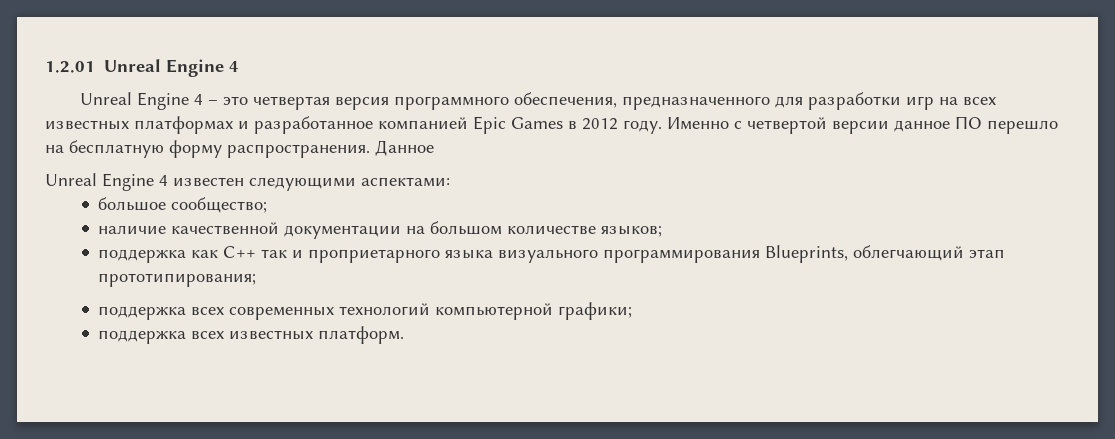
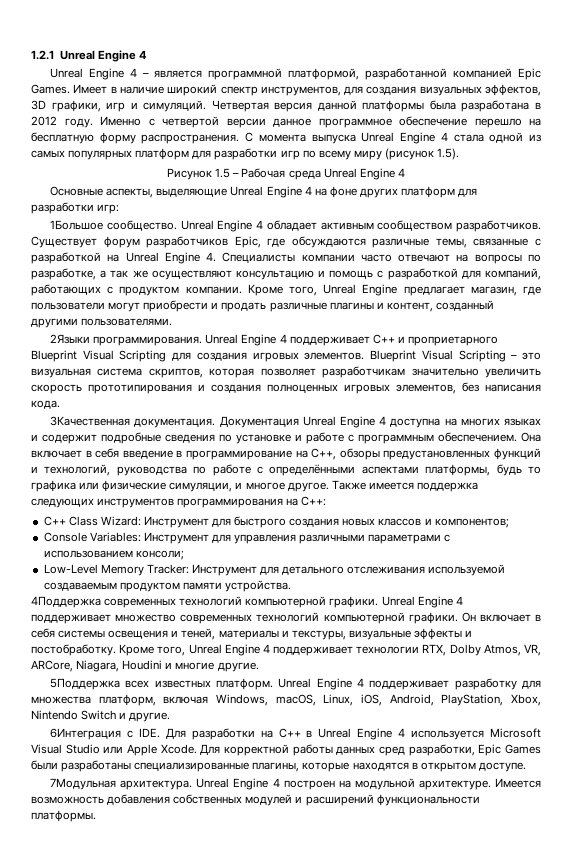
- 1.2.01 Unreal Engine 4
+ 1.2.1 Unreal Engine 4
- Unreal Engine 4 – это четвертая версия программного обеспечения, предназначенного для разработки игр на всех известных платформах и разработанное компанией Epic Games в 2012 году.
+ Unreal Engine 4 – является программной платформой, разработанной компанией Epic Games. Имеет в наличие широкий спектр инструментов, для создания визуальных эффектов, 3D графики, игр и симуляций. Четвертая версия данной платформы была разработана в 2012 году.
- Именно с четвертой версии данное ПО перешло на бесплатную форму распространения.
+ Именно с четвертой версии данное программное обеспечение перешло на бесплатную форму распространения.
- Данное
- Unreal Engine 4 известен следующими аспектами:
- большое сообщество;
- наличие качественной документации на большом количестве языков;
- поддержка как С++ так и проприетарного языка визуального программирования Blueprints, облегчающий этап прототипирования;
- поддержка всех современных технологий компьютерной графики;
- поддержка всех известных платформ.
+ С момента выпуска Unreal Engine 4 стала одной из самых популярных платформ для разработки игр по всему миру (рисунок 1.5).
+ Рисунок 1.5 – Рабочая среда Unreal Engine 4
+ Основные аспекты, выделяющие Unreal Engine 4 на фоне других платформ для разработки игр:
+ 1Большое сообщество. Unreal Engine 4 обладает активным сообществом разработчиков. Существует форум разработчиков Epic, где обсуждаются различные темы, связанные с разработкой на Unreal Engine 4. Специалисты компании часто отвечают на вопросы по разработке, а так же осуществляют консультацию и помощь с разработкой для компаний, работающих с продуктом компании. Кроме того, Unreal Engine предлагает магазин, где пользователи могут приобрести и продать различные плагины и контент, созданный другими пользователями.
+ 2Языки программирования. Unreal Engine 4 поддерживает C++ и проприетарного Blueprint Visual Scripting для создания игровых элементов. Blueprint Visual Scripting – это визуальная система скриптов, которая позволяет разработчикам значительно увеличить скорость прототипирования и создания полноценных игровых элементов, без написания кода.
+ 3Качественная документация. Документация Unreal Engine 4 доступна на многих языках и содержит подробные сведения по установке и работе с программным обеспечением. Она включает в себя введение в программирование на C++, обзоры предустановленных функций и технологий, руководства по работе с определёнными аспектами платформы, будь то графика или физические симуляции, и многое другое. Также имеется поддержка следующих инструментов программирования на С++:
+ C++ Class Wizard: Инструмент для быстрого создания новых классов и компонентов;
+ Console Variables: Инструмент для управления различными параметрами с использованием консоли;
+ Low-Level Memory Tracker: Инструмент для детального отслеживания используемой создаваемым продуктом памяти устройства.
+ 4Поддержка современных технологий компьютерной графики. Unreal Engine 4 поддерживает множество современных технологий компьютерной графики. Он включает в себя системы освещения и теней, материалы и текстуры, визуальные эффекты и постобработку. Кроме того, Unreal Engine 4 поддерживает технологии RTX, Dolby Atmos, VR, ARCore, Niagara, Houdini и многие другие.
+ 5Поддержка всех известных платформ. Unreal Engine 4 поддерживает разработку для множества платформ, включая Windows, macOS, Linux, iOS, Android, PlayStation, Xbox, Nintendo Switch и другие.
+ 6Интеграция с IDE. Для разработки на C++ в Unreal Engine 4 используется Microsoft Visual Studio или Apple Xcode. Для корректной работы данных сред разработки, Epic Games были разработаны специализированные плагины, которые находятся в открытом доступе.
+ 7Модульная архитектура. Unreal Engine 4 построен на модульной архитектуре. Имеется возможность добавления собственных модулей и расширений функциональности платформы.

